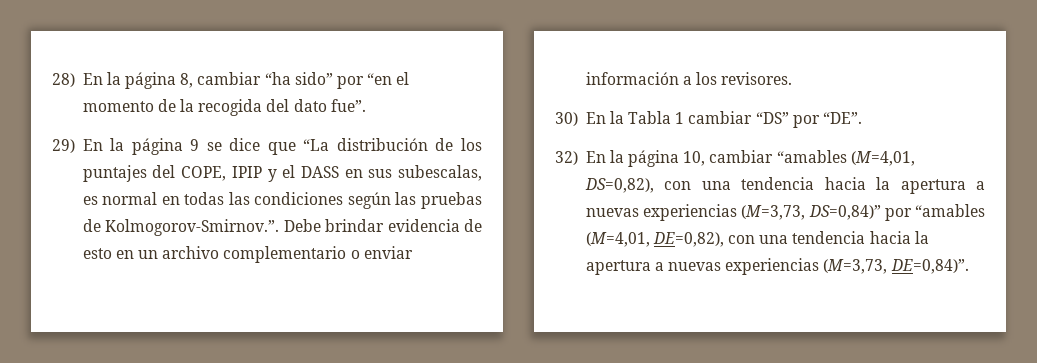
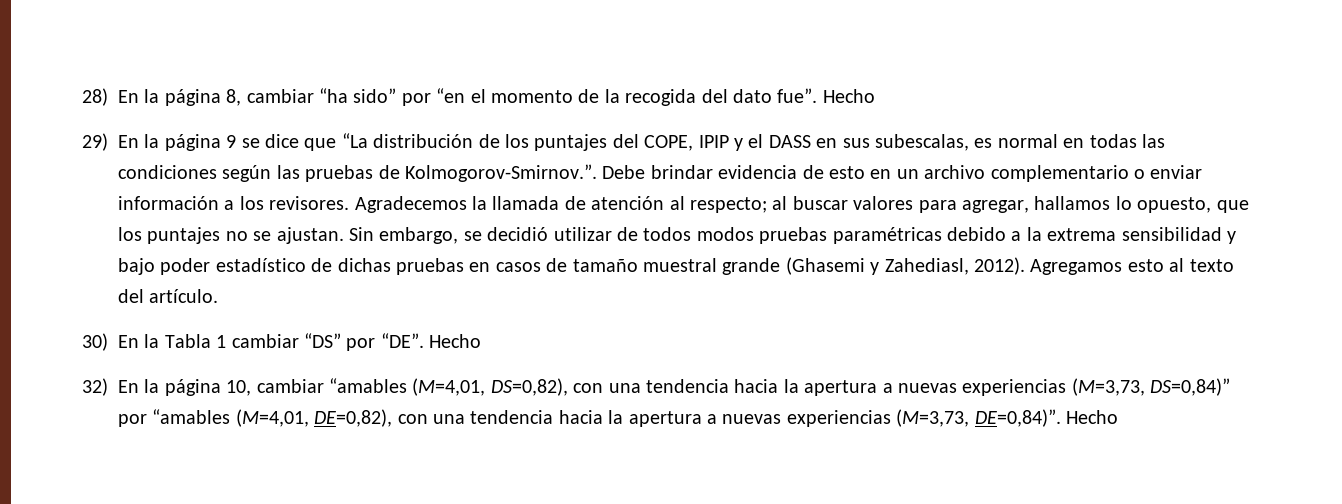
- 28) En la página 8, cambiar “ha sido” por “en el momento de la recogida del dato fue”.
+ 28) En la página 8, cambiar “ha sido” por “en el momento de la recogida del dato fue”. Hecho
+ Agradecemos la llamada de atención al respecto; al buscar valores para agregar, hallamos lo opuesto, que los puntajes no se ajustan. Sin embargo, se decidió utilizar de todos modos pruebas paramétricas debido a la extrema sensibilidad y bajo poder estadístico de dichas pruebas en casos de tamaño muestral grande (Ghasemi y Zahediasl, 2012). Agregamos esto al texto del artículo.
- 30) En la Tabla 1 cambiar “DS” por “DE”.
+ 30) En la Tabla 1 cambiar “DS” por “DE”. Hecho
- 32) En la página 10, cambiar “amables (M=4,01, DS=0,82), con una tendencia hacia la apertura a nuevas experiencias (M=3,73, DS=0,84)” por “amables (M=4,01, DE=0,82), con una tendencia hacia la apertura a nuevas experiencias (M=3,73, DE=0,84)”.
+ 32) En la página 10, cambiar “amables (M=4,01, DS=0,82), con una tendencia hacia la apertura a nuevas experiencias (M=3,73, DS=0,84)” por “amables (M=4,01, DE=0,82), con una tendencia hacia la apertura a nuevas experiencias (M=3,73, DE=0,84)”. Hecho

